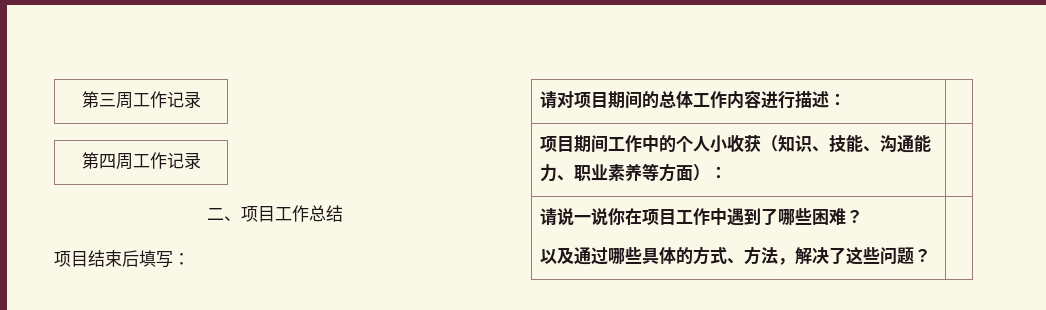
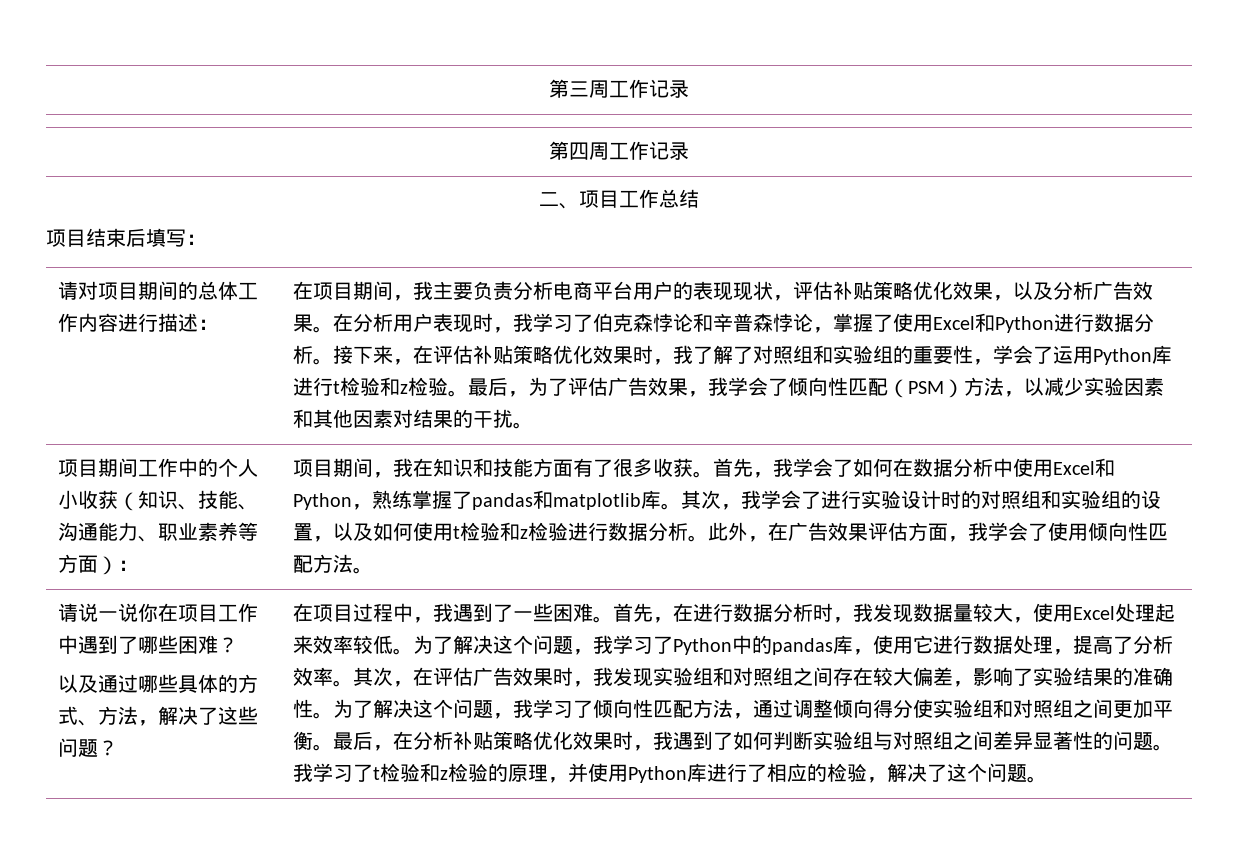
+ 在项目期间，我主要负责分析电商平台用户的表现现状，评估补贴策略优化效果，以及分析广告效果。在分析用户表现时，我学习了伯克森悖论和辛普森悖论，掌握了使用Excel和Python进行数据分析。接下来，在评估补贴策略优化效果时，我了解了对照组和实验组的重要性，学会了运用Python库进行t检验和z检验。最后，为了评估广告效果，我学会了倾向性匹配（PSM）方法，以减少实验因素和其他因素对结果的干扰。
+ 项目期间，我在知识和技能方面有了很多收获。首先，我学会了如何在数据分析中使用Excel和Python，熟练掌握了pandas和matplotlib库。其次，我学会了进行实验设计时的对照组和实验组的设置，以及如何使用t检验和z检验进行数据分析。此外，在广告效果评估方面，我学会了使用倾向性匹配方法。
+ 在项目过程中，我遇到了一些困难。首先，在进行数据分析时，我发现数据量较大，使用Excel处理起来效率较低。为了解决这个问题，我学习了Python中的pandas库，使用它进行数据处理，提高了分析效率。其次，在评估广告效果时，我发现实验组和对照组之间存在较大偏差，影响了实验结果的准确性。为了解决这个问题，我学习了倾向性匹配方法，通过调整倾向得分使实验组和对照组之间更加平衡。最后，在分析补贴策略优化效果时，我遇到了如何判断实验组与对照组之间差异显著性的问题。我学习了t检验和z检验的原理，并使用Python库进行了相应的检验，解决了这个问题。

